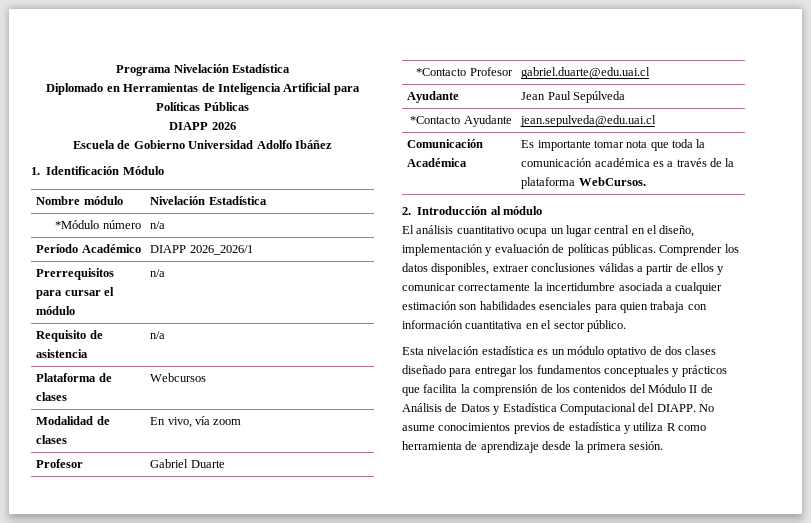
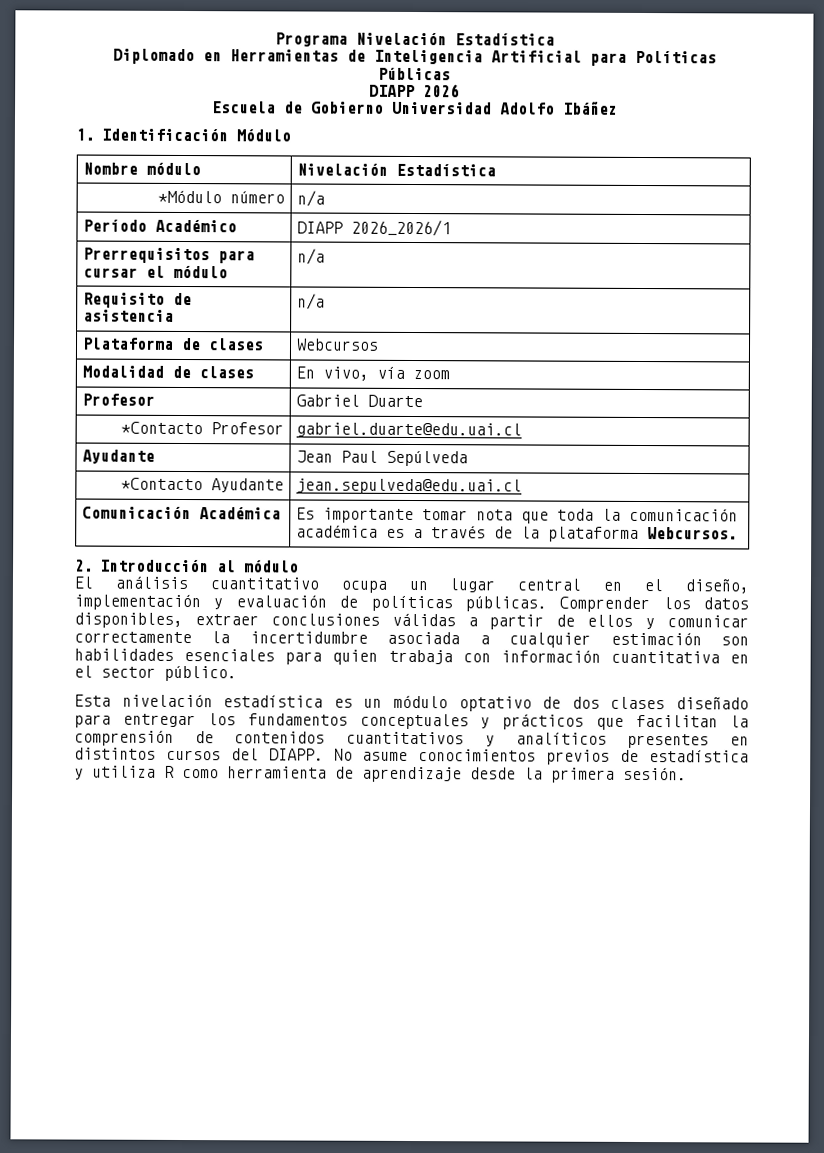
- Comunicación Académica | Es importante tomar nota que toda la comunicación académica es a través de la plataforma WebCursos.
+ Comunicación Académica | Es importante tomar nota que toda la comunicación académica es a través de la plataforma Webcursos.
- Esta nivelación estadística es un módulo optativo de dos clases diseñado para entregar los fundamentos conceptuales y prácticos que facilita la comprensión de los contenidos del Módulo II de Análisis de Datos y Estadística Computacional del DIAPP.
+ Esta nivelación estadística es un módulo optativo de dos clases diseñado para entregar los fundamentos conceptuales y prácticos que facilitan la comprensión de contenidos cuantitativos y analíticos presentes en distintos cursos del DIAPP.

